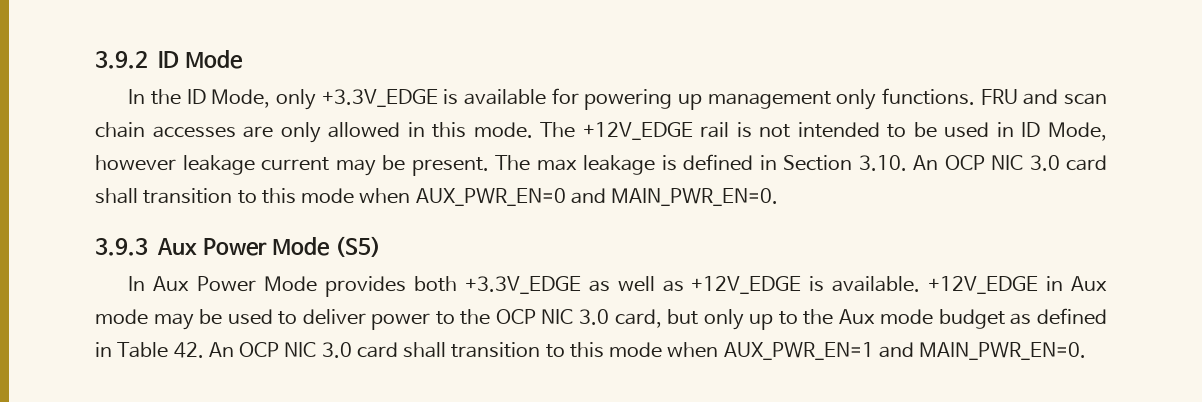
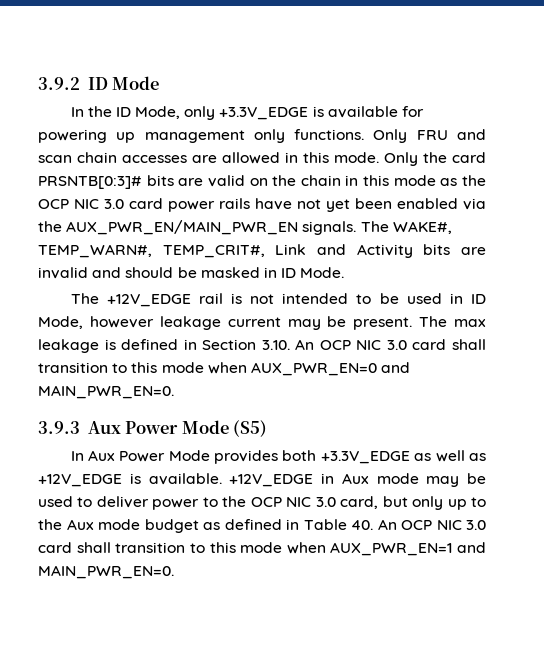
- FRU and scan chain accesses are only allowed in this mode. The +12V_EDGE rail is not intended to be used in ID Mode, however leakage current may be present.
+ Only FRU and scan chain accesses are allowed in this mode. Only the card PRSNTB[0:3]# bits are valid on the chain in this mode as the OCP NIC 3.0 card power rails have not yet been enabled via the AUX_PWR_EN/MAIN_PWR_EN signals. The WAKE#, TEMP_WARN#, TEMP_CRIT#, Link and Activity bits are invalid and should be masked in ID Mode.
+ The +12V_EDGE rail is not intended to be used in ID Mode, however leakage current may be present.
- +12V_EDGE in Aux mode may be used to deliver power to the OCP NIC 3.0 card, but only up to the Aux mode budget as defined in Table 42. An OCP NIC 3.0 card shall transition to this mode when AUX_PWR_EN=1 and MAIN_PWR_EN=0.
+ +12V_EDGE in Aux mode may be used to deliver power to the OCP NIC 3.0 card, but only up to the Aux mode budget as defined in Table 40. An OCP NIC 3.0 card shall transition to this mode when AUX_PWR_EN=1 and MAIN_PWR_EN=0.

